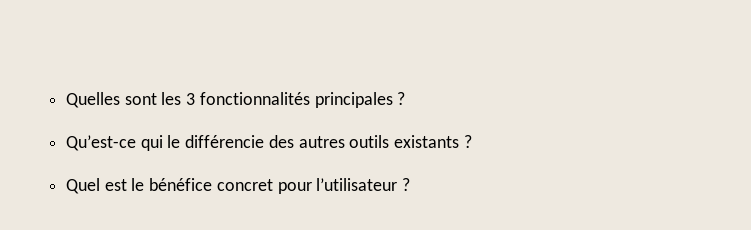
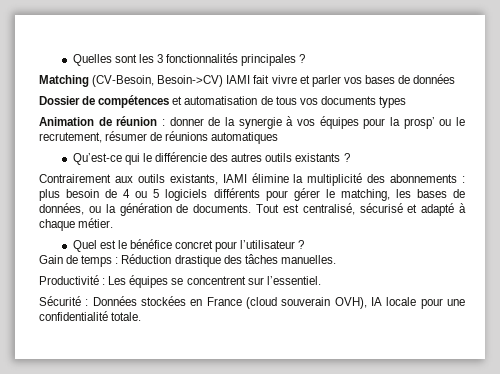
+ Matching (CV-Besoin, Besoin->CV) IAMI fait vivre et parler vos bases de données
+ Dossier de compétences et automatisation de tous vos documents types
+ Animation de réunion : donner de la synergie à vos équipes pour la prosp’ ou le recrutement, résumer de réunions automatiques
+ Contrairement aux outils existants, IAMI élimine la multiplicité des abonnements : plus besoin de 4 ou 5 logiciels différents pour gérer le matching, les bases de données, ou la génération de documents. Tout est centralisé, sécurisé et adapté à chaque métier.
+ Gain de temps : Réduction drastique des tâches manuelles.
+ Productivité : Les équipes se concentrent sur l’essentiel.
+ Sécurité : Données stockées en France (cloud souverain OVH), IA locale pour une confidentialité totale.

